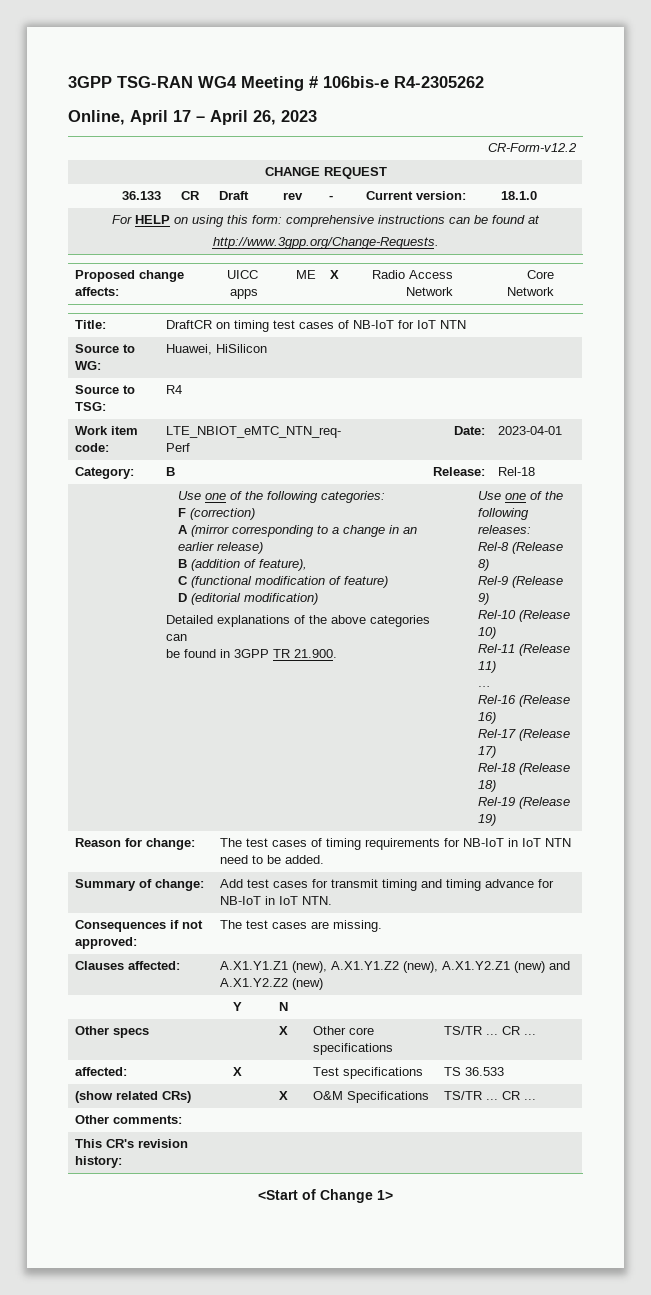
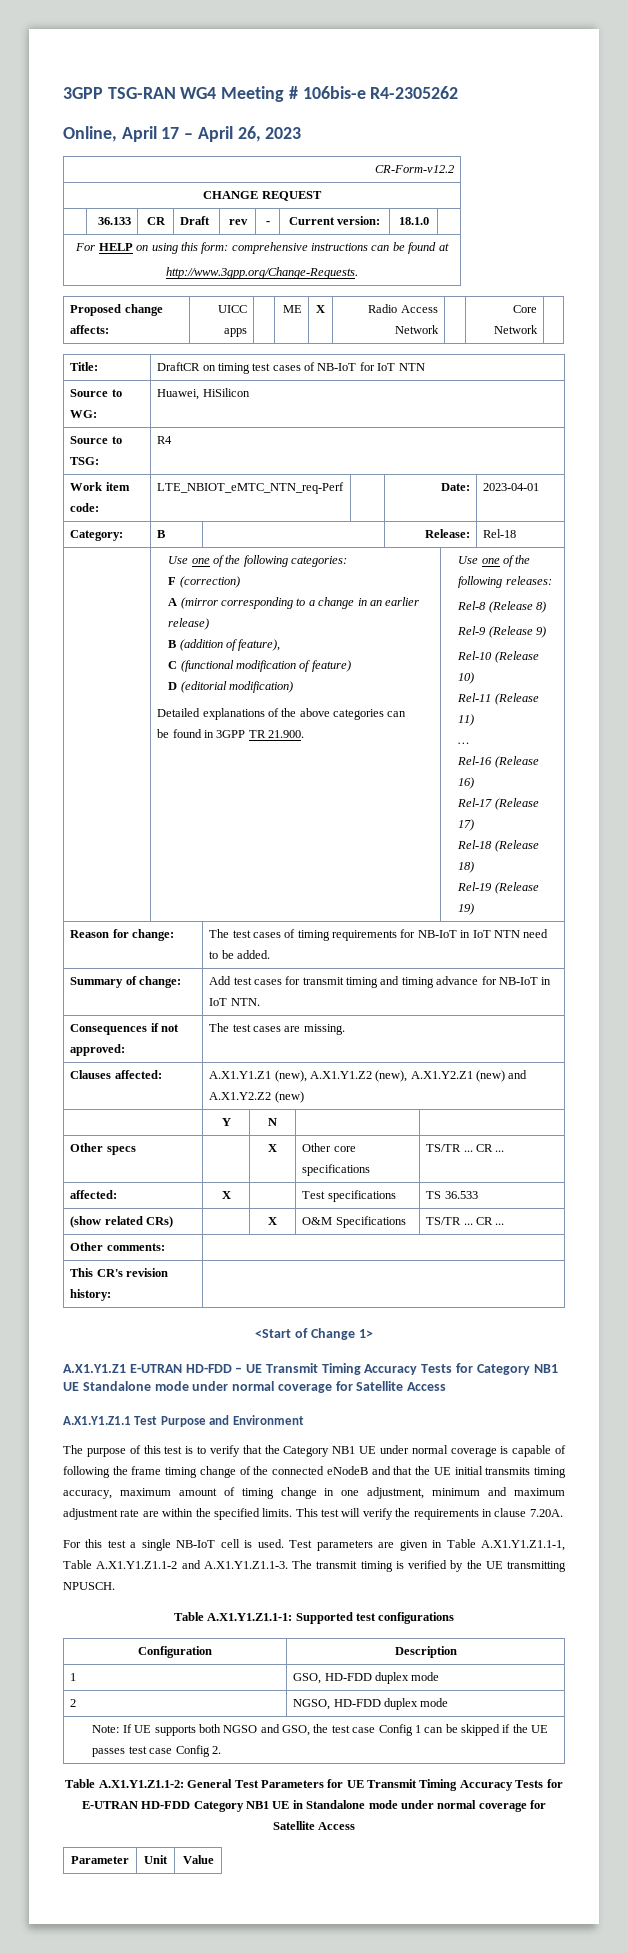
+ A.X1.Y1.Z1 E-UTRAN HD-FDD – UE Transmit Timing Accuracy Tests for Category NB1 UE Standalone mode under normal coverage for Satellite Access
+ A.X1.Y1.Z1.1 Test Purpose and Environment
+ The purpose of this test is to verify that the Category NB1 UE under normal coverage is capable of following the frame timing change of the connected eNodeB and that the UE initial transmits timing accuracy, maximum amount of timing change in one adjustment, minimum and maximum adjustment rate are within the specified limits. This test will verify the requirements in clause 7.20A.
+ For this test a single NB-IoT cell is used. Test parameters are given in Table A.X1.Y1.Z1.1-1, Table A.X1.Y1.Z1.1-2 and A.X1.Y1.Z1.1-3. The transmit timing is verified by the UE transmitting NPUSCH.
+ Table A.X1.Y1.Z1.1-1: Supported test configurations
+ Configuration | Description
+ 1 | GSO, HD-FDD duplex mode
+ 2 | NGSO, HD-FDD duplex mode
+ Note: If UE supports both NGSO and GSO, the test case Config 1 can be skipped if the UE passes test case Config 2.
+ Table A.X1.Y1.Z1.1-2: General Test Parameters for UE Transmit Timing Accuracy Tests for E-UTRAN HD-FDD Category NB1 UE in Standalone mode under normal coverage for Satellite Access
+ Parameter | Unit | Value

